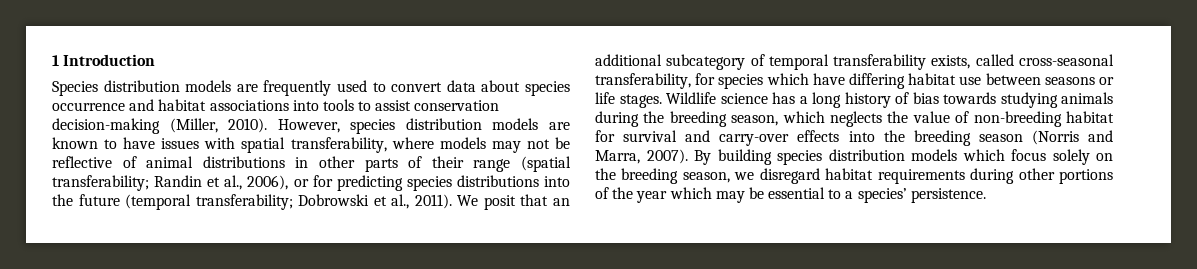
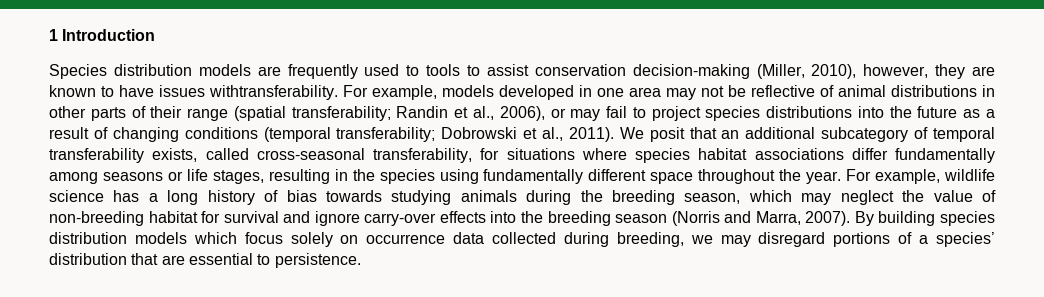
- Species distribution models are frequently used to convert data about species occurrence and habitat associations into tools to assist conservation decision-making (Miller, 2010). However, species distribution models are known to have issues with spatial transferability, where models may not be reflective of animal distributions in other parts of their range (spatial transferability; Randin et al., 2006), or for predicting species distributions into the future (temporal transferability; Dobrowski et al., 2011).
+ Species distribution models are frequently used to tools to assist conservation decision-making (Miller, 2010), however, they are known to have issues withtransferability. For example, models developed in one area may not be reflective of animal distributions in other parts of their range (spatial transferability; Randin et al., 2006), or may fail to project species distributions into the future as a result of changing conditions (temporal transferability; Dobrowski et al., 2011).
- We posit that an additional subcategory of temporal transferability exists, called cross-seasonal transferability, for species which have differing habitat use between seasons or life stages. Wildlife science has a long history of bias towards studying animals during the breeding season, which neglects the value of non-breeding habitat for survival and carry-over effects into the breeding season (Norris and Marra, 2007).
+ We posit that an additional subcategory of temporal transferability exists, called cross-seasonal transferability, for situations where species habitat associations differ fundamentally among seasons or life stages, resulting in the species using fundamentally different space throughout the year. For example, wildlife science has a long history of bias towards studying animals during the breeding season, which may neglect the value of non-breeding habitat for survival and ignore carry-over effects into the breeding season (Norris and Marra, 2007).
- By building species distribution models which focus solely on the breeding season, we disregard habitat requirements during other portions of the year which may be essential to a species’ persistence.
+ By building species distribution models which focus solely on occurrence data collected during breeding, we may disregard portions of a species’ distribution that are essential to persistence.

